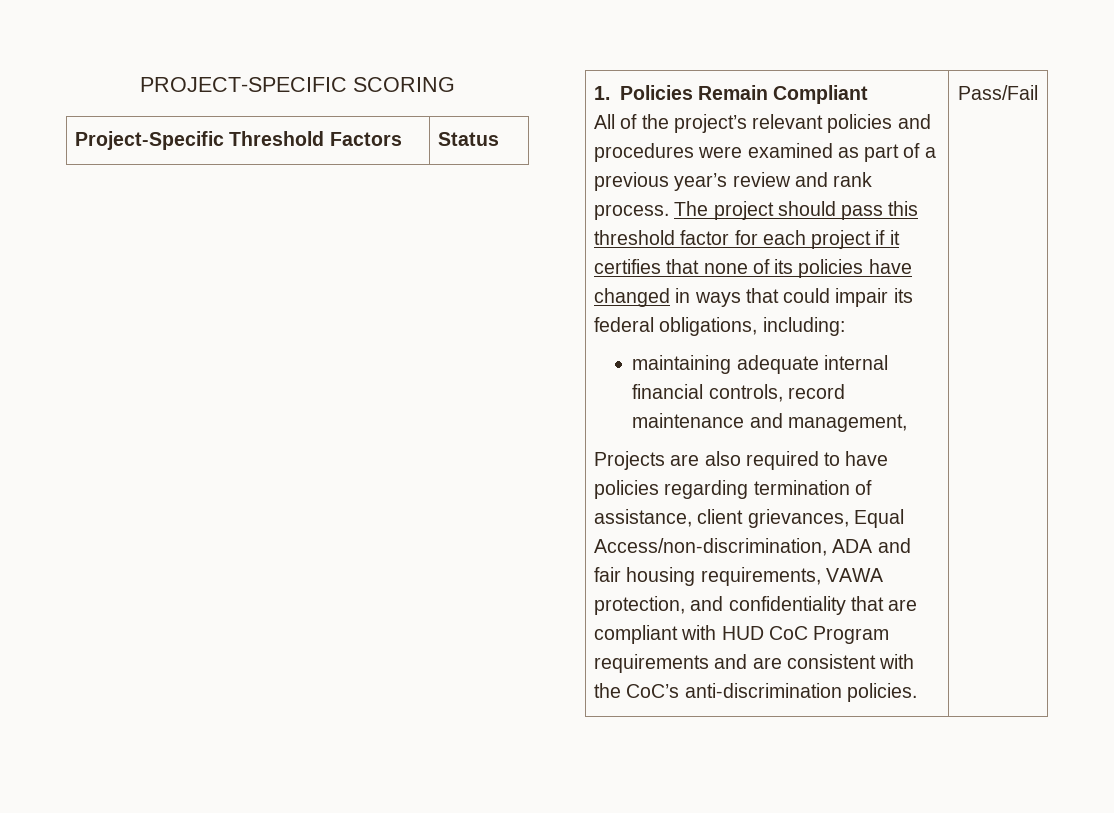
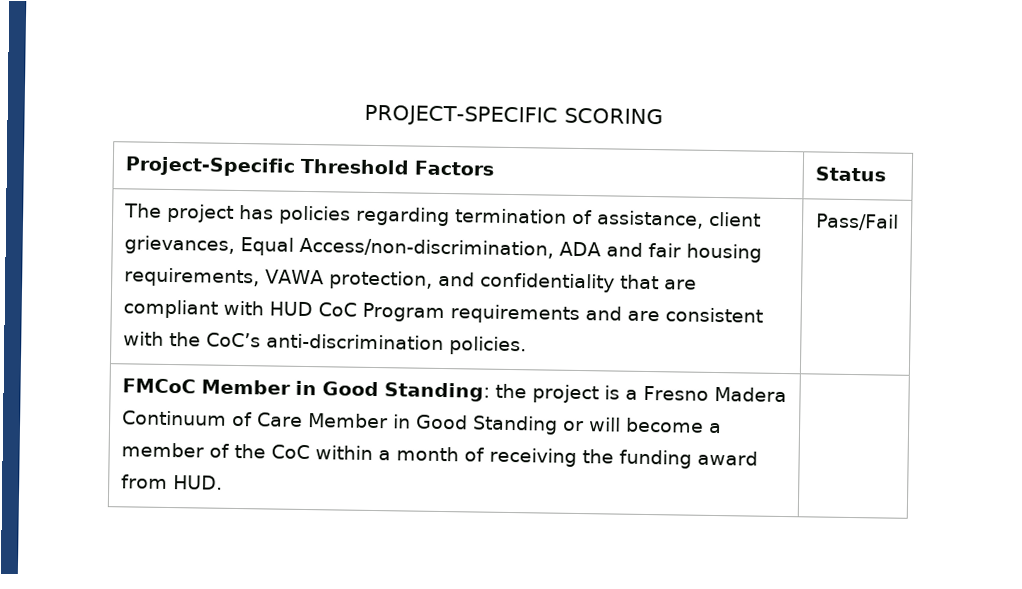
- 1. Policies Remain Compliant
- All of the project’s relevant policies and procedures were examined as part of a previous year’s review and rank process. The project should pass this threshold factor for each project if it certifies that none of its policies have changed in ways that could impair its federal obligations, including:
- maintaining adequate internal financial controls, record maintenance and management,
- Projects are also required to have policies regarding termination of assistance, client grievances, Equal Access/non-discrimination, ADA and fair housing requirements, VAWA protection, and confidentiality that are compliant with HUD CoC Program requirements and are consistent with the CoC’s anti-discrimination policies.
+ The project has policies regarding termination of assistance, client grievances, Equal Access/non-discrimination, ADA and fair housing requirements, VAWA protection, and confidentiality that are compliant with HUD CoC Program requirements and are consistent with the CoC’s anti-discrimination policies.
+ FMCoC Member in Good Standing: the project is a Fresno Madera Continuum of Care Member in Good Standing or will become a member of the CoC within a month of receiving the funding award from HUD. |

